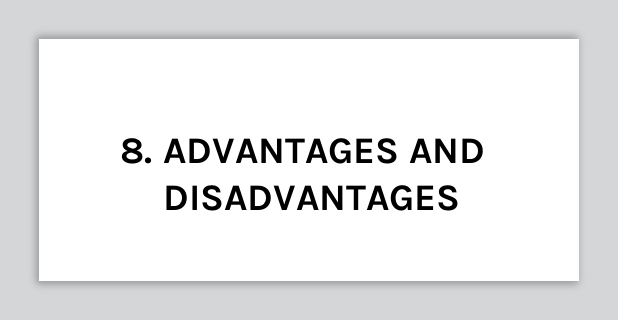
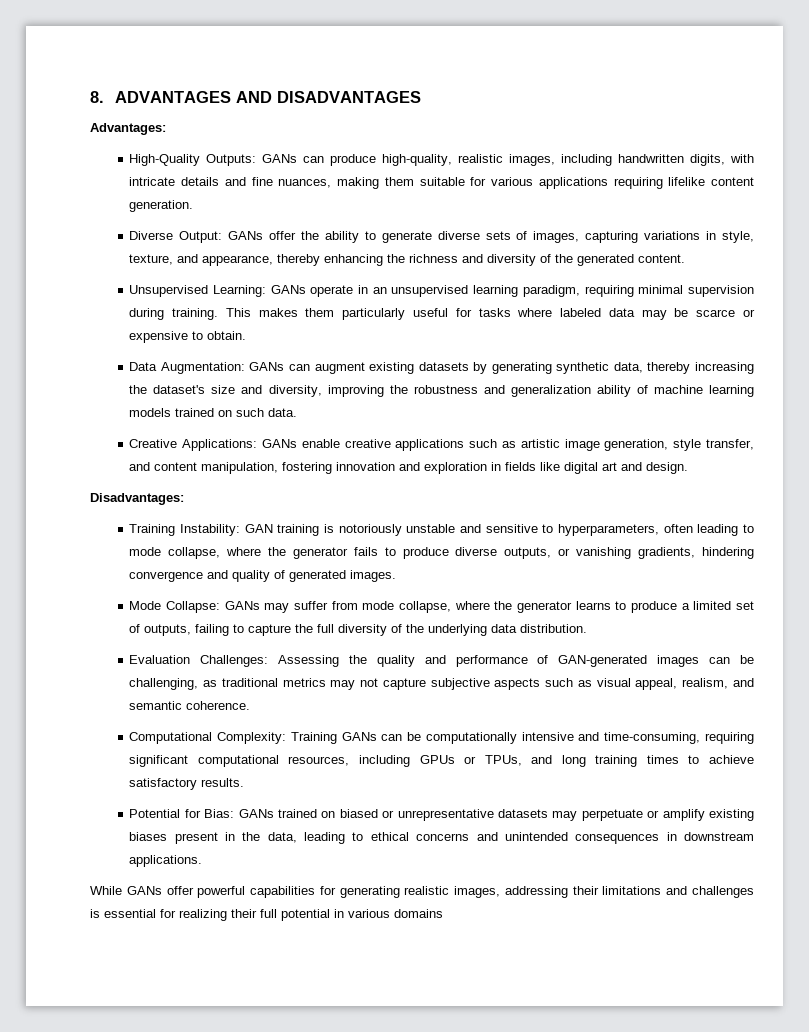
+ Advantages:
+ High-Quality Outputs: GANs can produce high-quality, realistic images, including handwritten digits, with intricate details and fine nuances, making them suitable for various applications requiring lifelike content generation.
+ Diverse Output: GANs offer the ability to generate diverse sets of images, capturing variations in style, texture, and appearance, thereby enhancing the richness and diversity of the generated content.
+ Unsupervised Learning: GANs operate in an unsupervised learning paradigm, requiring minimal supervision during training. This makes them particularly useful for tasks where labeled data may be scarce or expensive to obtain.
+ Data Augmentation: GANs can augment existing datasets by generating synthetic data, thereby increasing the dataset's size and diversity, improving the robustness and generalization ability of machine learning models trained on such data.
+ Creative Applications: GANs enable creative applications such as artistic image generation, style transfer, and content manipulation, fostering innovation and exploration in fields like digital art and design.
+ Disadvantages:
+ Training Instability: GAN training is notoriously unstable and sensitive to hyperparameters, often leading to mode collapse, where the generator fails to produce diverse outputs, or vanishing gradients, hindering convergence and quality of generated images.
+ Mode Collapse: GANs may suffer from mode collapse, where the generator learns to produce a limited set of outputs, failing to capture the full diversity of the underlying data distribution.
+ Evaluation Challenges: Assessing the quality and performance of GAN-generated images can be challenging, as traditional metrics may not capture subjective aspects such as visual appeal, realism, and semantic coherence.
+ Computational Complexity: Training GANs can be computationally intensive and time-consuming, requiring significant computational resources, including GPUs or TPUs, and long training times to achieve satisfactory results.
+ Potential for Bias: GANs trained on biased or unrepresentative datasets may perpetuate or amplify existing biases present in the data, leading to ethical concerns and unintended consequences in downstream applications.
+ While GANs offer powerful capabilities for generating realistic images, addressing their limitations and challenges is essential for realizing their full potential in various domains

